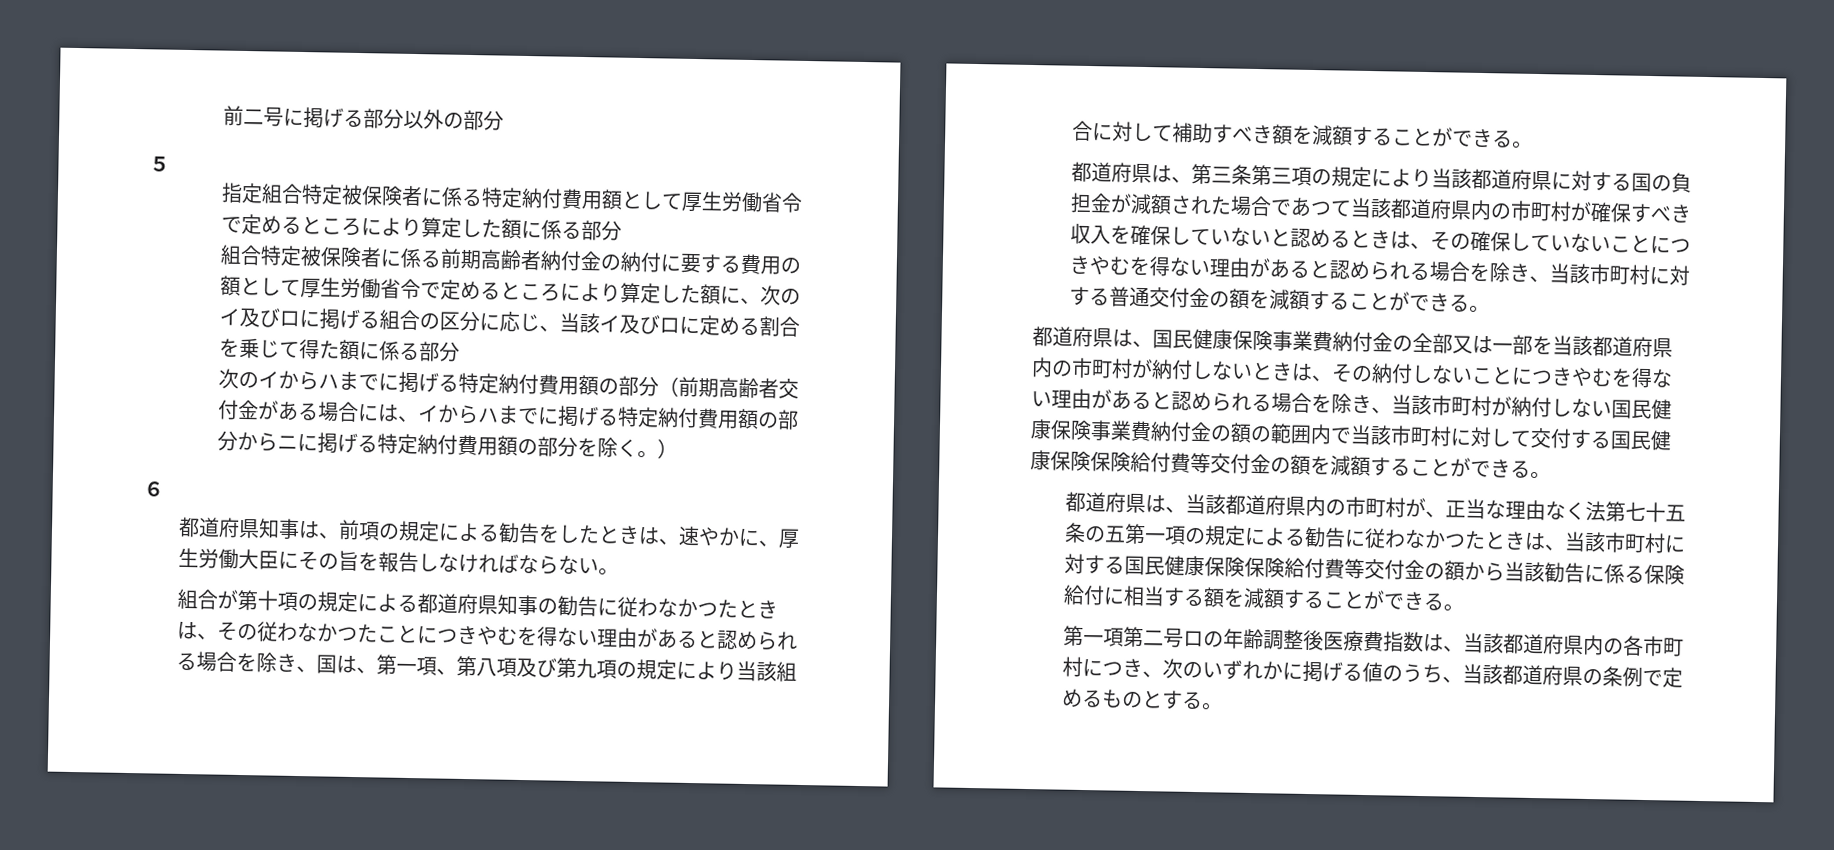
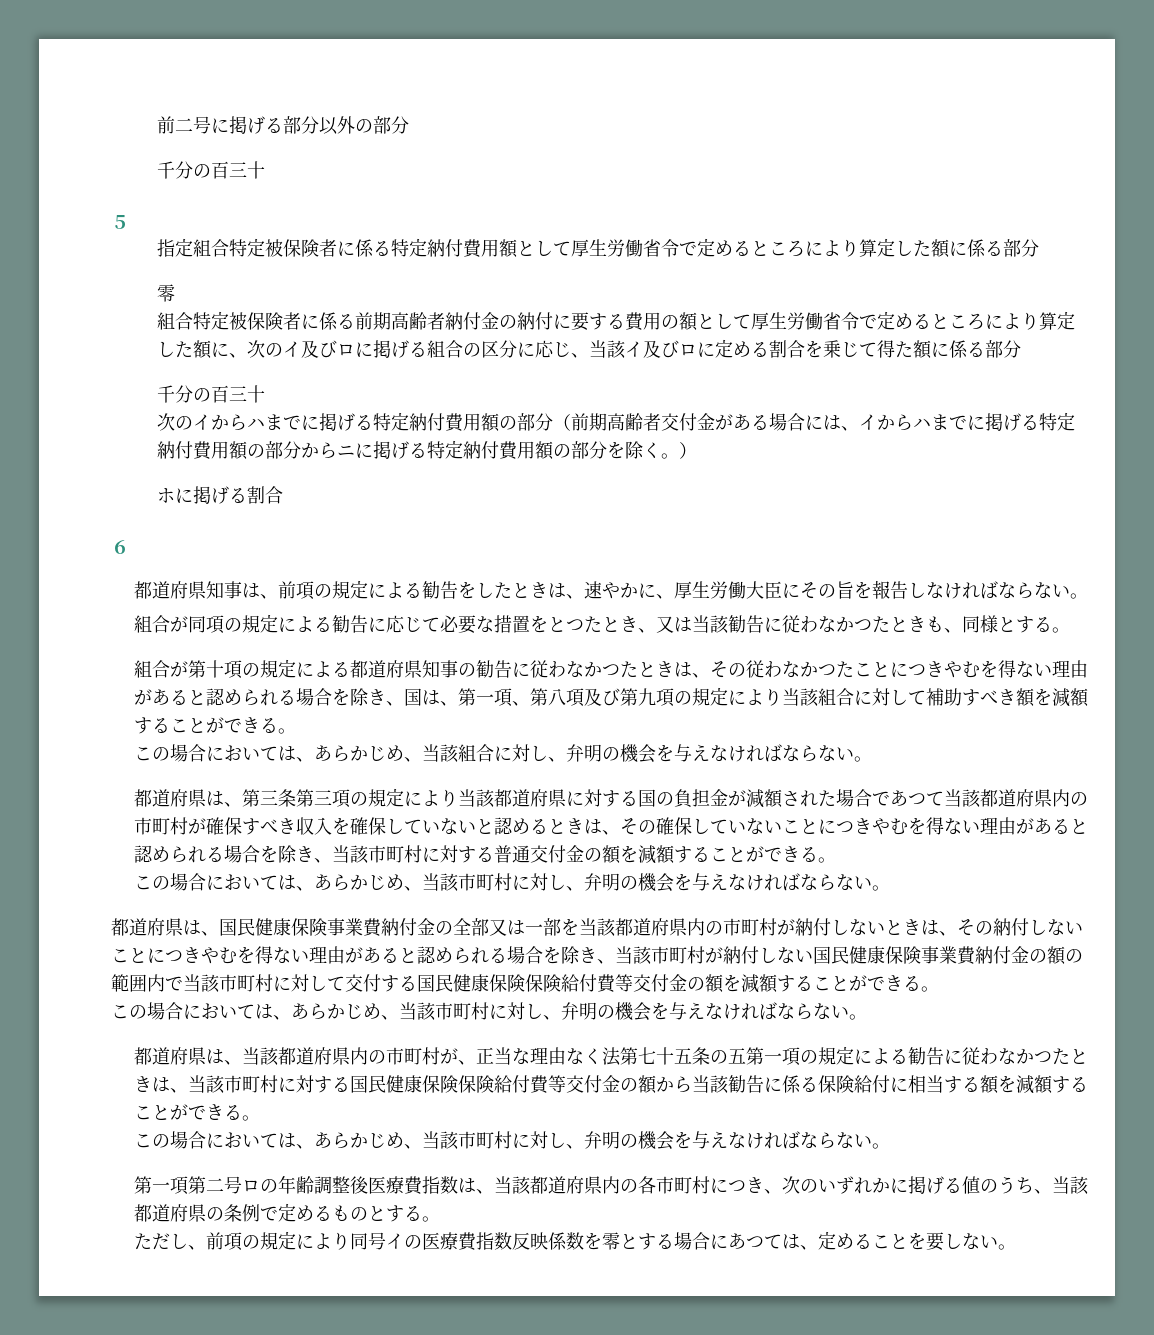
  前二号に掲げる部分以外の部分
+ 千分の百三十
  指定組合特定被保険者に係る特定納付費用額として厚生労働省令で定めるところにより算定した額に係る部分
+ 零
  組合特定被保険者に係る前期高齢者納付金の納付に要する費用の額として厚生労働省令で定めるところにより算定した額に、次のイ及びロに掲げる組合の区分に応じ、当該イ及びロに定める割合を乗じて得た額に係る部分
+ 千分の百三十
+ ホに掲げる割合
+ 組合が同項の規定による勧告に応じて必要な措置をとつたとき、又は当該勧告に従わなかつたときも、同様とする。
+ この場合においては、あらかじめ、当該組合に対し、弁明の機会を与えなければならない。
  都道府県は、第三条第三項の規定により当該都道府県に対する国の負担金が減額された場合であつて当該都道府県内の市町村が確保すべき収入を確保していないと認めるときは、その確保していないことにつきやむを得ない理由があると認められる場合を除き、当該市町村に対する普通交付金の額を減額することができる。
+ この場合においては、あらかじめ、当該市町村に対し、弁明の機会を与えなければならない。
  都道府県は、国民健康保険事業費納付金の全部又は一部を当該都道府県内の市町村が納付しないときは、その納付しないことにつきやむを得ない理由があると認められる場合を除き、当該市町村が納付しない国民健康保険事業費納付金の額の範囲内で当該市町村に対して交付する国民健康保険保険給付費等交付金の額を減額することができる。
+ この場合においては、あらかじめ、当該市町村に対し、弁明の機会を与えなければならない。
  都道府県は、当該都道府県内の市町村が、正当な理由なく法第七十五条の五第一項の規定による勧告に従わなかつたときは、当該市町村に対する国民健康保険保険給付費等交付金の額から当該勧告に係る保険給付に相当する額を減額することができる。
+ この場合においては、あらかじめ、当該市町村に対し、弁明の機会を与えなければならない。
+ ただし、前項の規定により同号イの医療費指数反映係数を零とする場合にあつては、定めることを要しない。

